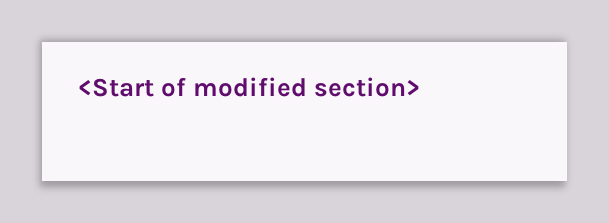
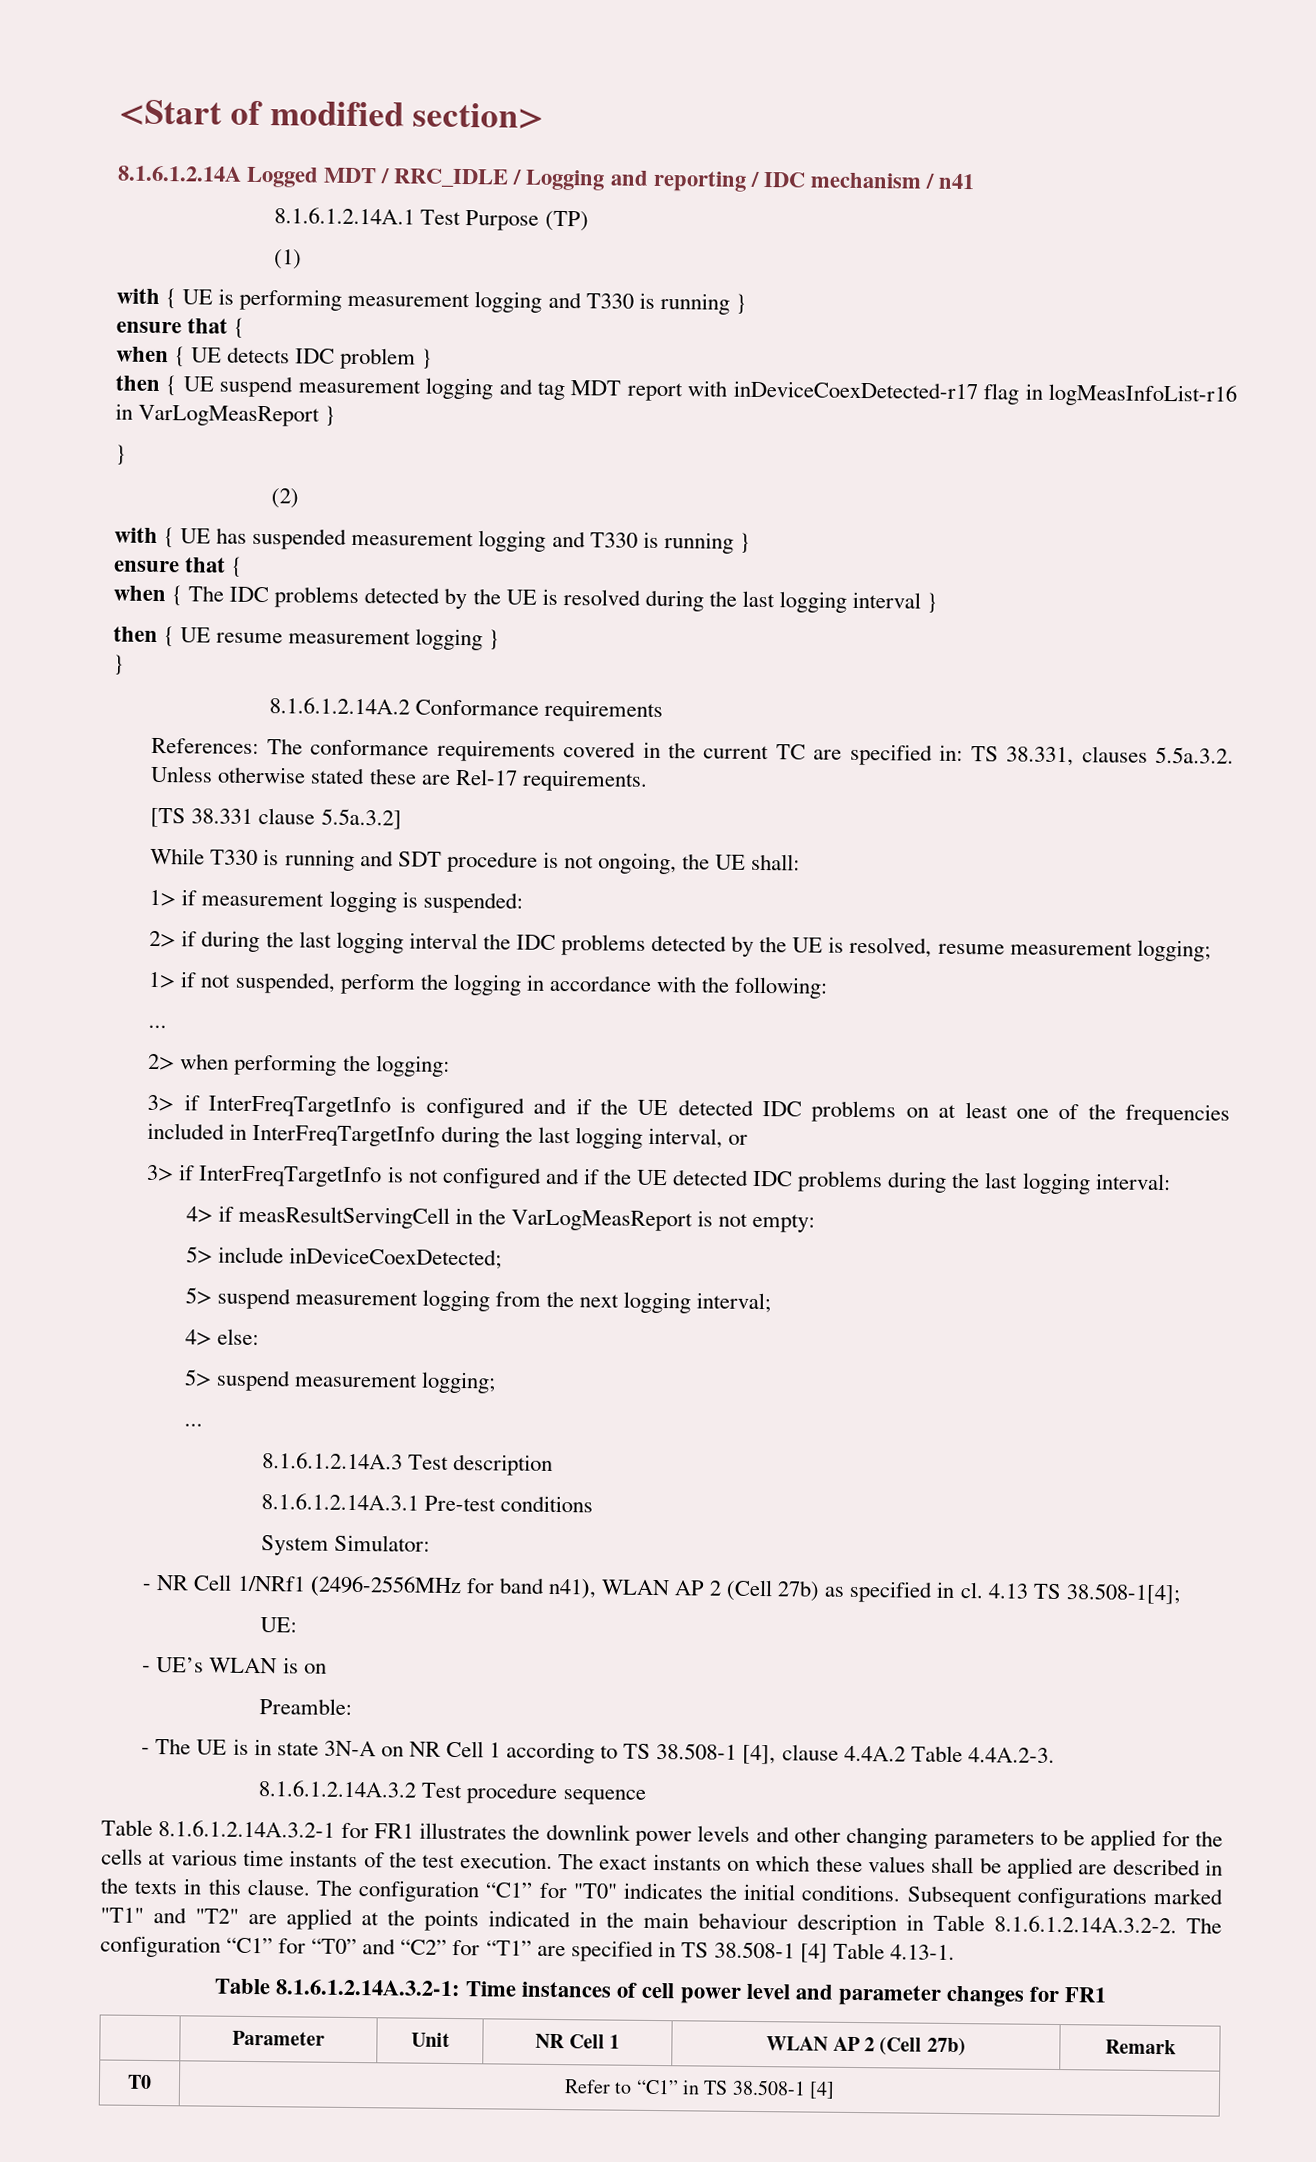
+ 8.1.6.1.2.14A Logged MDT / RRC_IDLE / Logging and reporting / IDC mechanism / n41
+ 8.1.6.1.2.14A.1 Test Purpose (TP)
+ (1)
+ with { UE is performing measurement logging and T330 is running }
+ ensure that {
+ when { UE detects IDC problem }
+ then { UE suspend measurement logging and tag MDT report with inDeviceCoexDetected-r17 flag in logMeasInfoList-r16 in VarLogMeasReport }
+ }
+ (2)
+ with { UE has suspended measurement logging and T330 is running }
+ ensure that {
+ when { The IDC problems detected by the UE is resolved during the last logging interval }
+ then { UE resume measurement logging }
+ }
+ 8.1.6.1.2.14A.2 Conformance requirements
+ References: The conformance requirements covered in the current TC are specified in: TS 38.331, clauses 5.5a.3.2. Unless otherwise stated these are Rel-17 requirements.
+ [TS 38.331 clause 5.5a.3.2]
+ While T330 is running and SDT procedure is not ongoing, the UE shall:
+ 1> if measurement logging is suspended:
+ 2> if during the last logging interval the IDC problems detected by the UE is resolved, resume measurement logging;
+ 1> if not suspended, perform the logging in accordance with the following:
+ ...
+ 2> when performing the logging:
+ 3> if InterFreqTargetInfo is configured and if the UE detected IDC problems on at least one of the frequencies included in InterFreqTargetInfo during the last logging interval, or
+ 3> if InterFreqTargetInfo is not configured and if the UE detected IDC problems during the last logging interval:
+ 4> if measResultServingCell in the VarLogMeasReport is not empty:
+ 5> include inDeviceCoexDetected;
+ 5> suspend measurement logging from the next logging interval;
+ 4> else:
+ 5> suspend measurement logging;
+ ...
+ 8.1.6.1.2.14A.3 Test description
+ 8.1.6.1.2.14A.3.1 Pre-test conditions
+ System Simulator:
+ - NR Cell 1/NRf1 (2496-2556MHz for band n41), WLAN AP 2 (Cell 27b) as specified in cl. 4.13 TS 38.508-1[4];
+ UE:
+ - UE’s WLAN is on
+ Preamble:
+ - The UE is in state 3N-A on NR Cell 1 according to TS 38.508-1 [4], clause 4.4A.2 Table 4.4A.2-3.
+ 8.1.6.1.2.14A.3.2 Test procedure sequence
+ Table 8.1.6.1.2.14A.3.2-1 for FR1 illustrates the downlink power levels and other changing parameters to be applied for the cells at various time instants of the test execution. The exact instants on which these values shall be applied are described in the texts in this clause. The configuration “C1” for "T0" indicates the initial conditions. Subsequent configurations marked "T1" and "T2" are applied at the points indicated in the main behaviour description in Table 8.1.6.1.2.14A.3.2-2. The configuration “C1” for “T0” and “C2” for “T1” are specified in TS 38.508-1 [4] Table 4.13-1.
+ Table 8.1.6.1.2.14A.3.2-1: Time instances of cell power level and parameter changes for FR1
+ | Parameter | Unit | NR Cell 1 | WLAN AP 2 (Cell 27b) | Remark
+ T0 | Refer to “C1” in TS 38.508-1 [4]

